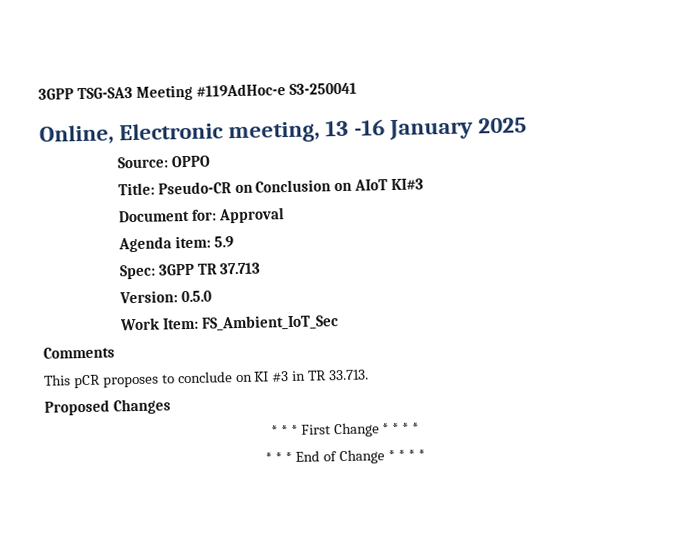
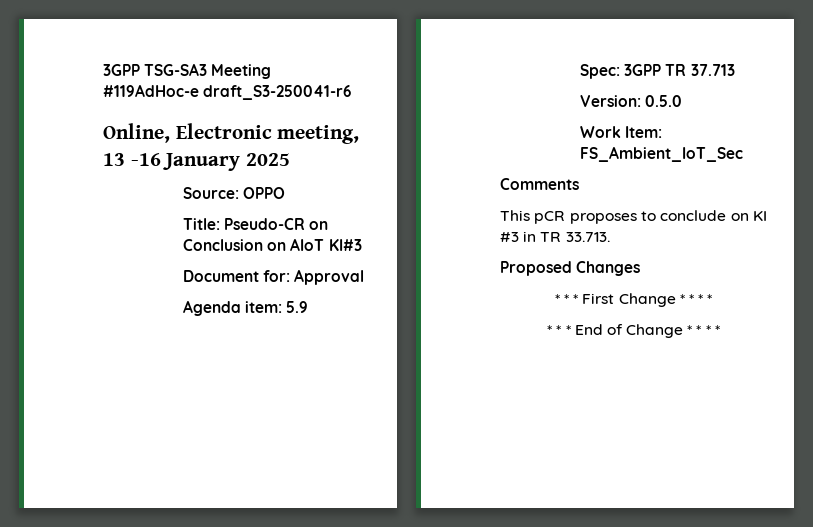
- 3GPP TSG-SA3 Meeting #119AdHoc-e S3-250041
+ 3GPP TSG-SA3 Meeting #119AdHoc-e draft_S3-250041-r6

